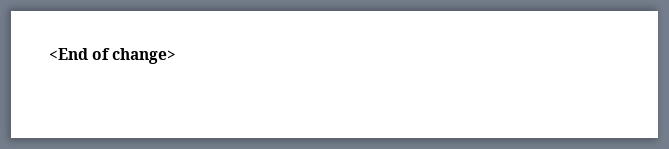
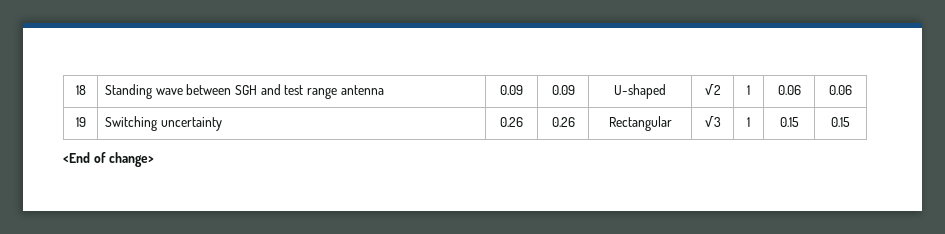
+ 18 | Standing wave between SGH and test range antenna | 0.09 | 0.09 | U-shaped | √2 | 1 | 0.06 | 0.06
+ 19 | Switching uncertainty | 0.26 | 0.26 | Rectangular | √3 | 1 | 0.15 | 0.15

